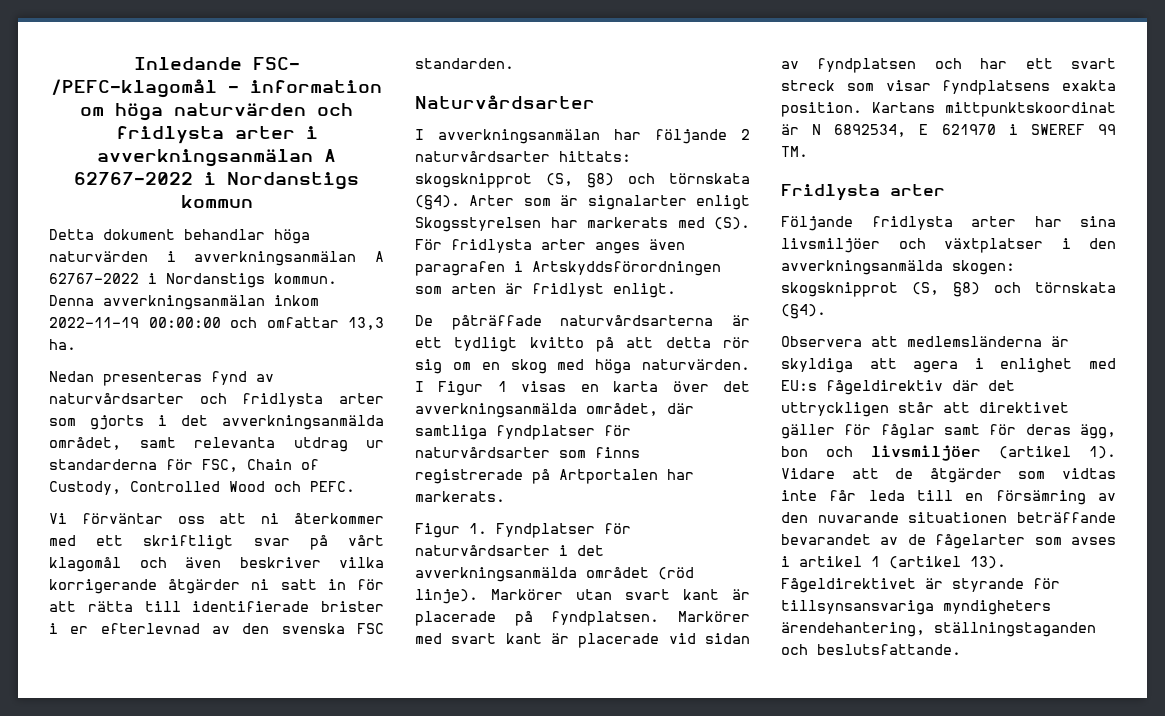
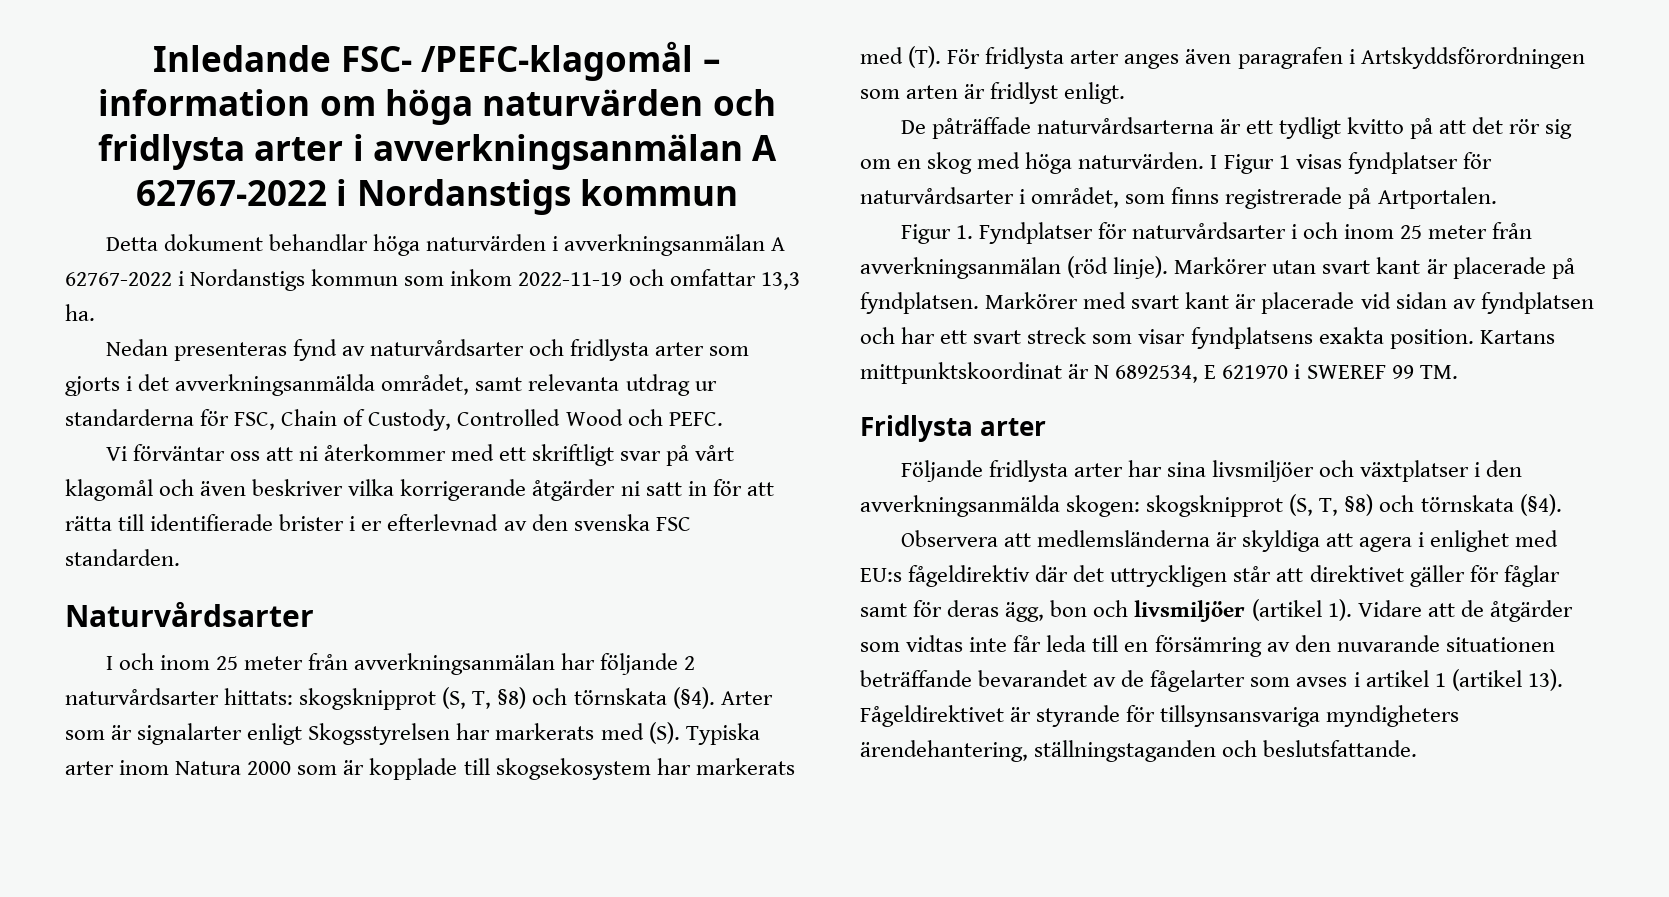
- Detta dokument behandlar höga naturvärden i avverkningsanmälan A 62767-2022 i Nordanstigs kommun. Denna avverkningsanmälan inkom 2022-11-19 00:00:00 och omfattar 13,3 ha.
+ Detta dokument behandlar höga naturvärden i avverkningsanmälan A 62767-2022 i Nordanstigs kommun som inkom 2022-11-19 och omfattar 13,3 ha.
- I avverkningsanmälan har följande 2 naturvårdsarter hittats: skogsknipprot (S, §8) och törnskata (§4).
+ I och inom 25 meter från avverkningsanmälan har följande 2 naturvårdsarter hittats: skogsknipprot (S, T, §8) och törnskata (§4).
- Arter som är signalarter enligt Skogsstyrelsen har markerats med (S). För fridlysta arter anges även paragrafen i Artskyddsförordningen som arten är fridlyst enligt.
+ Arter som är signalarter enligt Skogsstyrelsen har markerats med (S). Typiska arter inom Natura 2000 som är kopplade till skogsekosystem har markerats med (T). För fridlysta arter anges även paragrafen i Artskyddsförordningen som arten är fridlyst enligt.
- De påträffade naturvårdsarterna är ett tydligt kvitto på att detta rör sig om en skog med höga naturvärden.
+ De påträffade naturvårdsarterna är ett tydligt kvitto på att det rör sig om en skog med höga naturvärden.
- I Figur 1 visas en karta över det avverkningsanmälda området, där samtliga fyndplatser för naturvårdsarter som finns registrerade på Artportalen har markerats.
+ I Figur 1 visas fyndplatser för naturvårdsarter i området, som finns registrerade på Artportalen.
- Figur 1. Fyndplatser för naturvårdsarter i det avverkningsanmälda området (röd linje).
+ Figur 1. Fyndplatser för naturvårdsarter i och inom 25 meter från avverkningsanmälan (röd linje).
- Följande fridlysta arter har sina livsmiljöer och växtplatser i den avverkningsanmälda skogen: skogsknipprot (S, §8) och törnskata (§4).
+ Följande fridlysta arter har sina livsmiljöer och växtplatser i den avverkningsanmälda skogen: skogsknipprot (S, T, §8) och törnskata (§4).

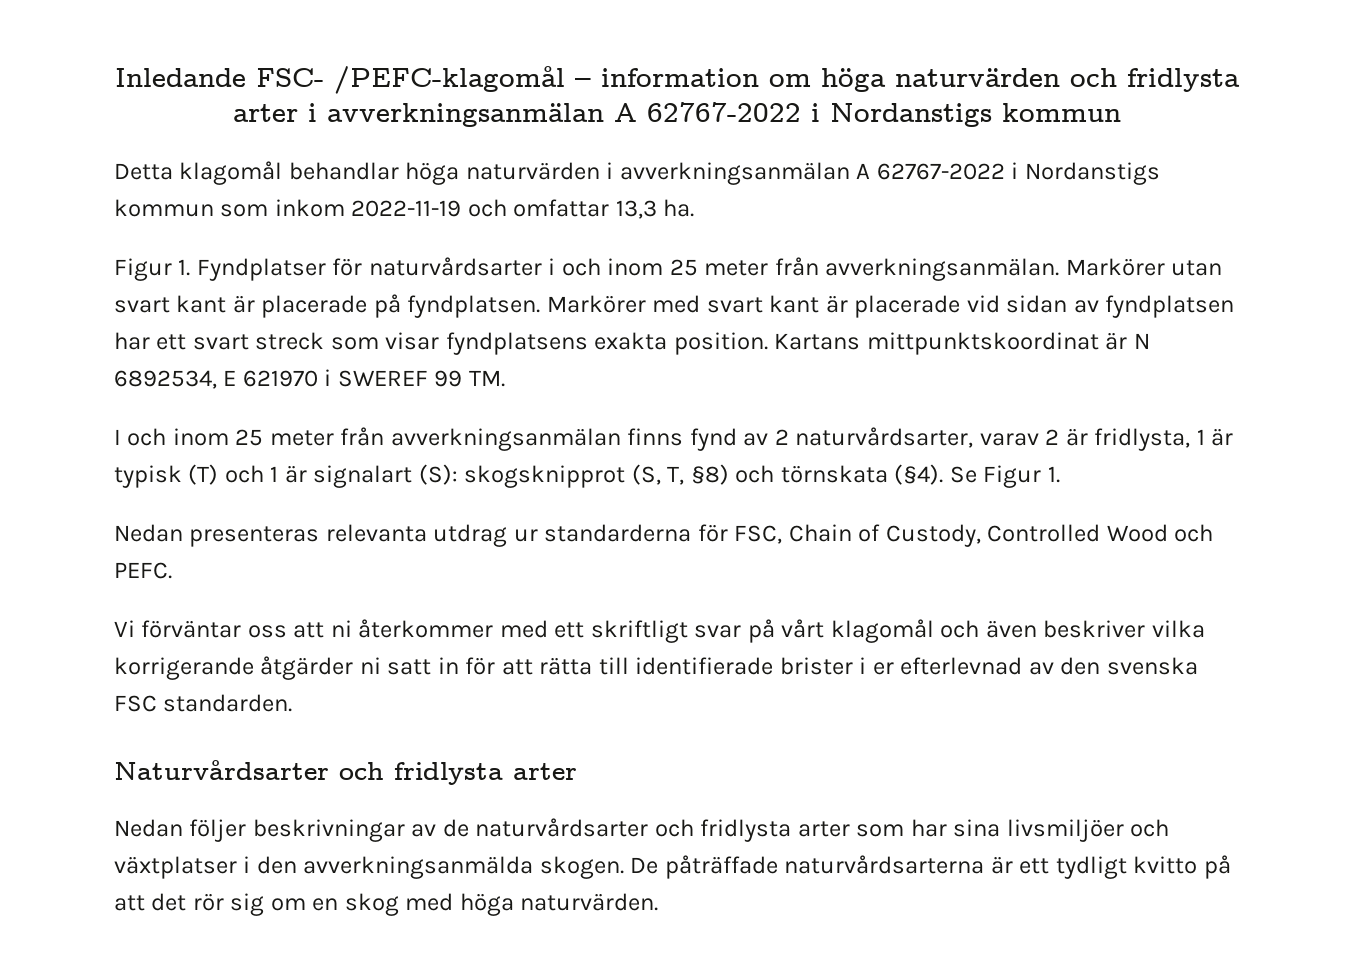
- Detta dokument behandlar höga naturvärden i avverkningsanmälan A 62767-2022 i Nordanstigs kommun som inkom 2022-11-19 och omfattar 13,3 ha.
+ Detta klagomål behandlar höga naturvärden i avverkningsanmälan A 62767-2022 i Nordanstigs kommun som inkom 2022-11-19 och omfattar 13,3 ha.
- Nedan presenteras fynd av naturvårdsarter och fridlysta arter som gjorts i det avverkningsanmälda området, samt relevanta utdrag ur standarderna för FSC, Chain of Custody, Controlled Wood och PEFC.
+ Figur 1. Fyndplatser för naturvårdsarter i och inom 25 meter från avverkningsanmälan. Markörer utan svart kant är placerade på fyndplatsen. Markörer med svart kant är placerade vid sidan av fyndplatsen har ett svart streck som visar fyndplatsens exakta position. Kartans mittpunktskoordinat är N 6892534, E 621970 i SWEREF 99 TM.
+ I och inom 25 meter från avverkningsanmälan finns fynd av 2 naturvårdsarter, varav 2 är fridlysta, 1 är typisk (T) och 1 är signalart (S): skogsknipprot (S, T, §8) och törnskata (§4). Se Figur 1.
+ Nedan presenteras relevanta utdrag ur standarderna för FSC, Chain of Custody, Controlled Wood och PEFC.
- Naturvårdsarter
- I och inom 25 meter från avverkningsanmälan har följande 2 naturvårdsarter hittats: skogsknipprot (S, T, §8) och törnskata (§4). Arter som är signalarter enligt Skogsstyrelsen har markerats med (S). Typiska arter inom Natura 2000 som är kopplade till skogsekosystem har markerats med (T). För fridlysta arter anges även paragrafen i Artskyddsförordningen som arten är fridlyst enligt.
- De påträffade naturvårdsarterna är ett tydligt kvitto på att det rör sig om en skog med höga naturvärden. I Figur 1 visas fyndplatser för naturvårdsarter i området, som finns registrerade på Artportalen.
- Figur 1. Fyndplatser för naturvårdsarter i och inom 25 meter från avverkningsanmälan (röd linje). Markörer utan svart kant är placerade på fyndplatsen. Markörer med svart kant är placerade vid sidan av fyndplatsen och har ett svart streck som visar fyndplatsens exakta position. Kartans mittpunktskoordinat är N 6892534, E 621970 i SWEREF 99 TM.
- Fridlysta arter
- Följande fridlysta arter har sina livsmiljöer och växtplatser i den avverkningsanmälda skogen: skogsknipprot (S, T, §8) och törnskata (§4).
- Observera att medlemsländerna är skyldiga att agera i enlighet med EU:s fågeldirektiv där det uttryckligen står att direktivet gäller för fåglar samt för deras ägg, bon och livsmiljöer (artikel 1). Vidare att de åtgärder som vidtas inte får leda till en försämring av den nuvarande situationen beträffande bevarandet av de fågelarter som avses i artikel 1 (artikel 13). Fågeldirektivet är styrande för tillsynsansvariga myndigheters ärendehantering, ställningstaganden och beslutsfattande.
+ Naturvårdsarter och fridlysta arter
+ Nedan följer beskrivningar av de naturvårdsarter och fridlysta arter som har sina livsmiljöer och växtplatser i den avverkningsanmälda skogen. De påträffade naturvårdsarterna är ett tydligt kvitto på att det rör sig om en skog med höga naturvärden.

